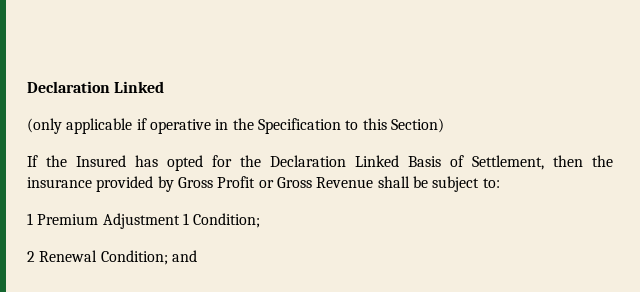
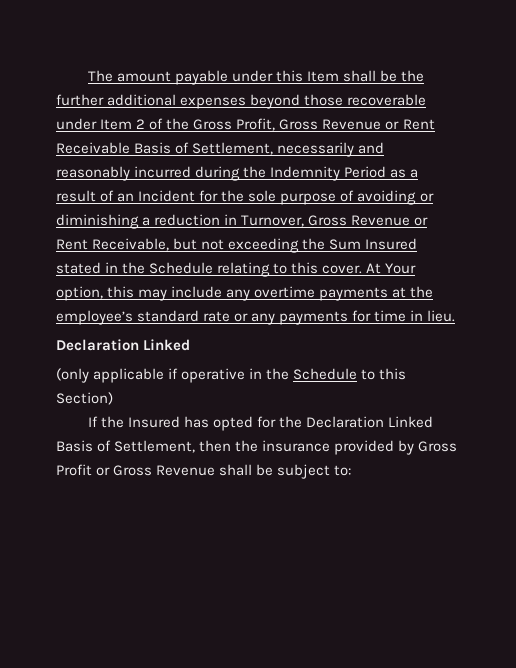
+ The amount payable under this Item shall be the further additional expenses beyond those recoverable under Item 2 of the Gross Profit, Gross Revenue or Rent Receivable Basis of Settlement, necessarily and reasonably incurred during the Indemnity Period as a result of an Incident for the sole purpose of avoiding or diminishing a reduction in Turnover, Gross Revenue or Rent Receivable, but not exceeding the Sum Insured stated in the Schedule relating to this cover. At Your option, this may include any overtime payments at the employee’s standard rate or any payments for time in lieu.
- (only applicable if operative in the Specification to this Section)
+ (only applicable if operative in the Schedule to this Section)
- 1 Premium Adjustment 1 Condition;
- 2 Renewal Condition; and

